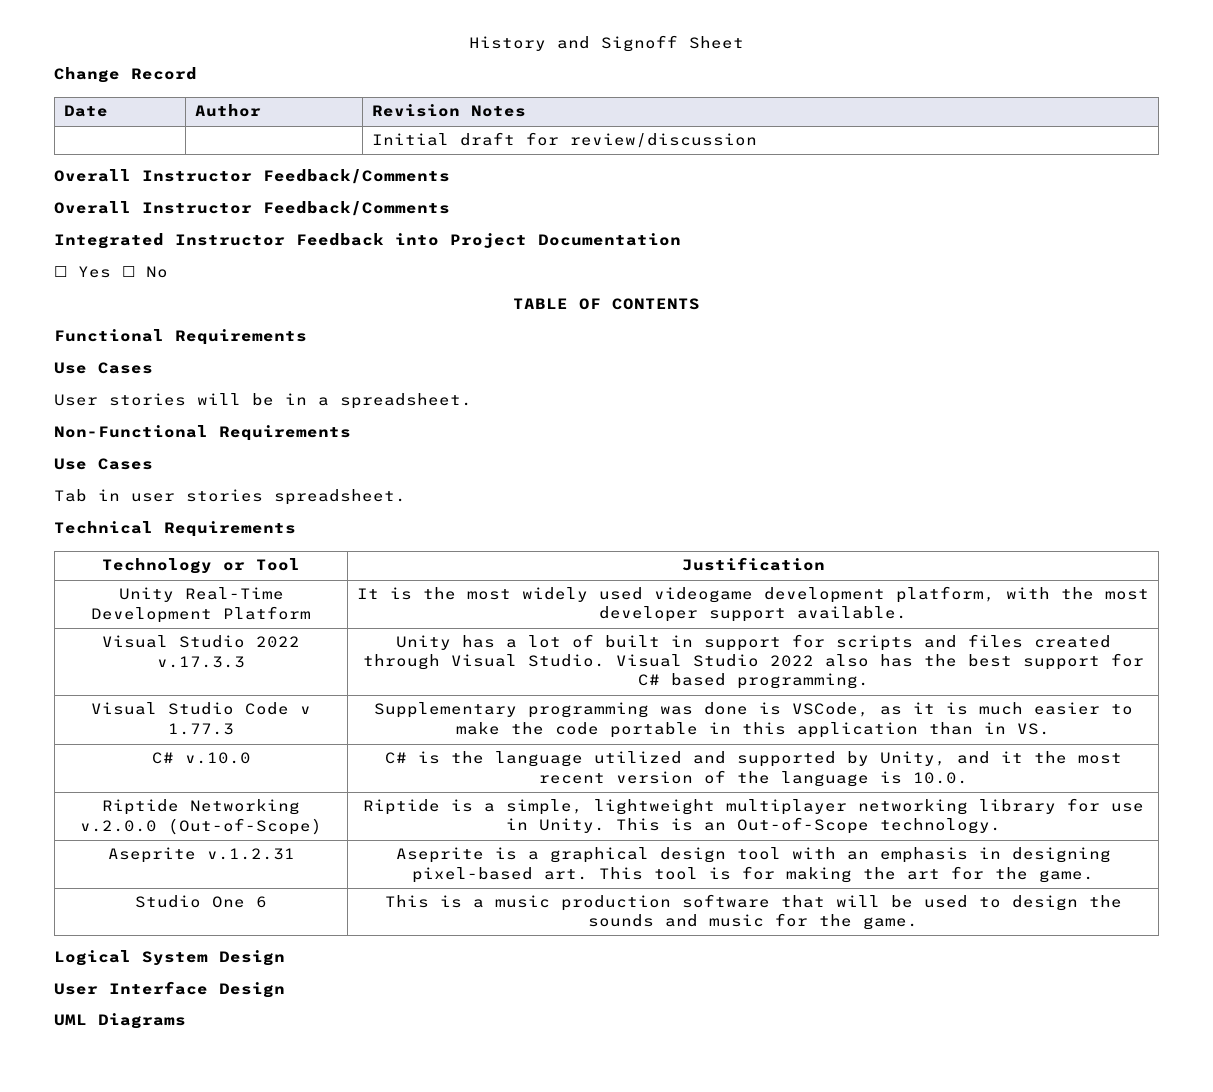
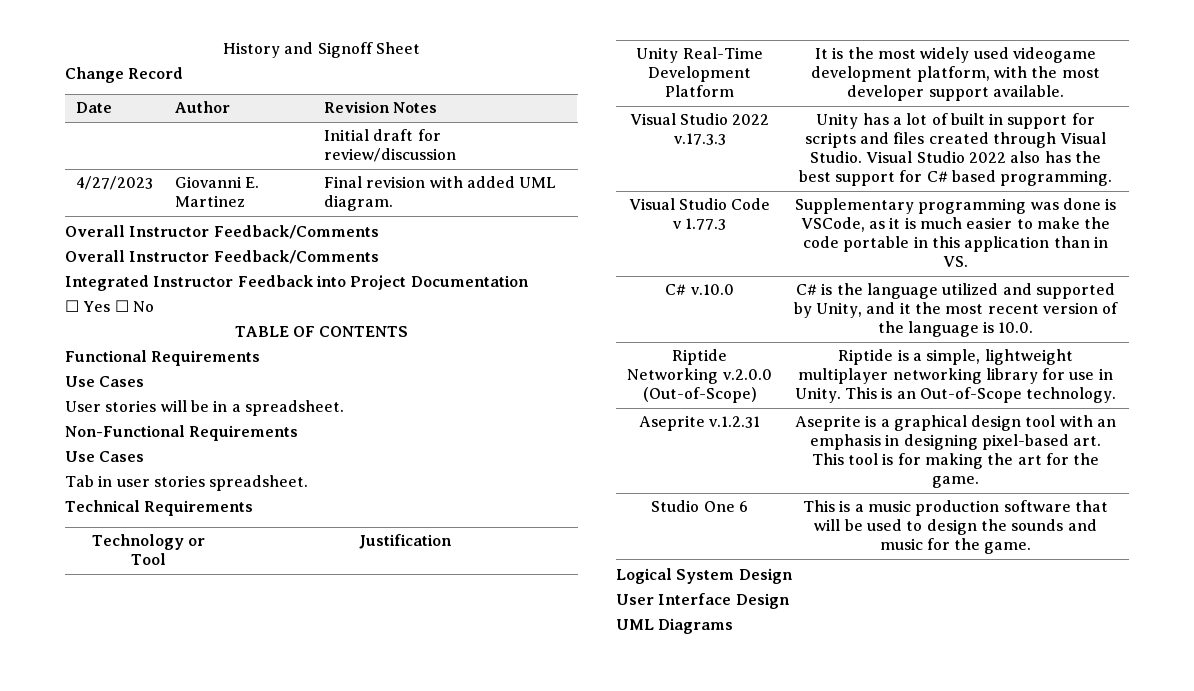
+ 4/27/2023 | Giovanni E. Martinez | Final revision with added UML diagram.

